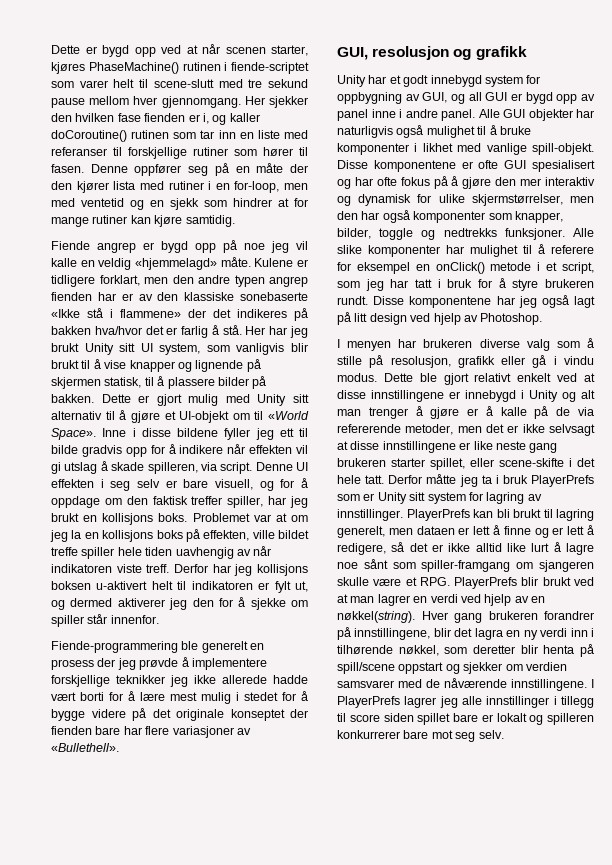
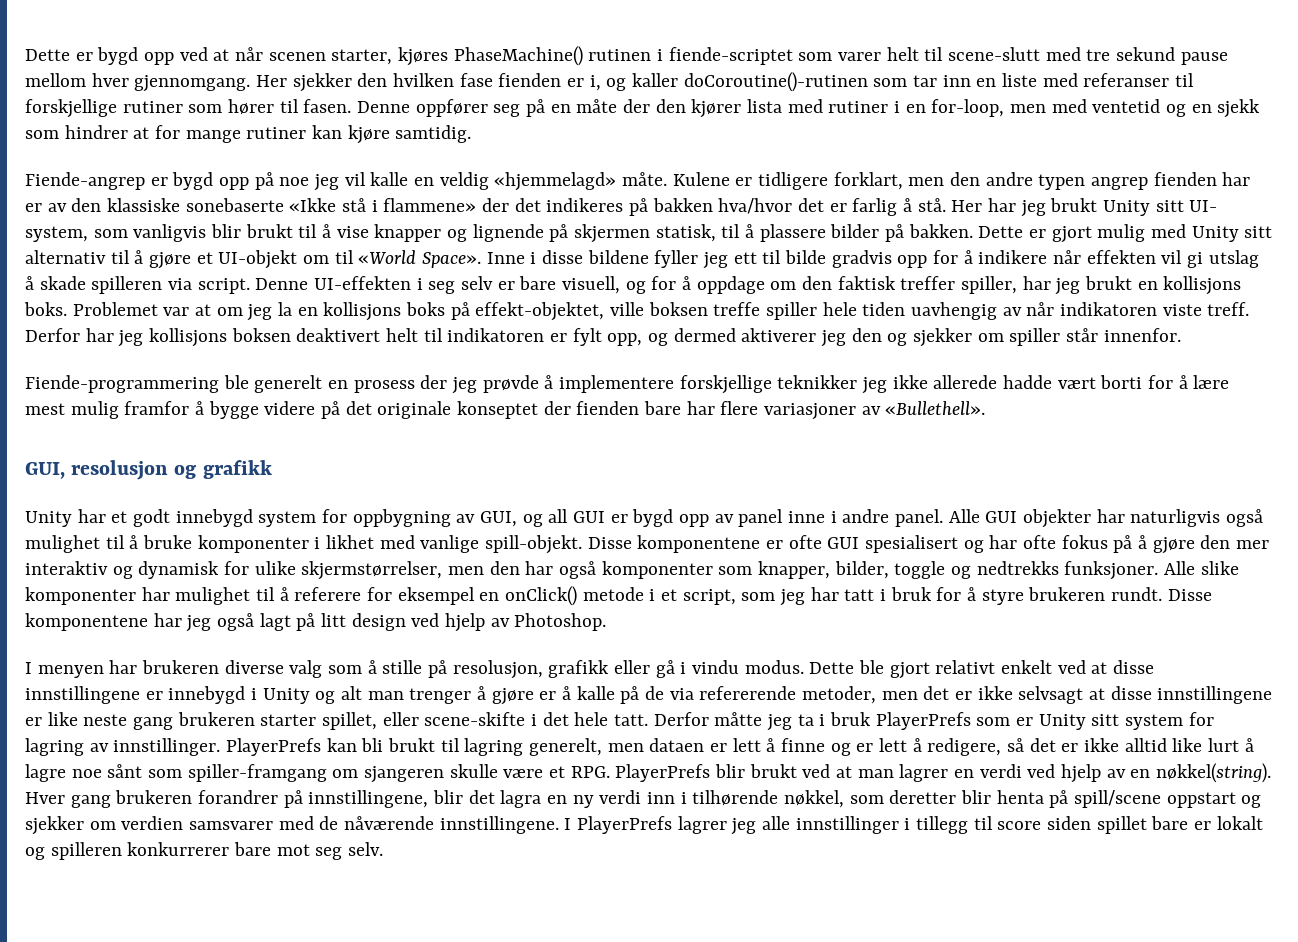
- Her sjekker den hvilken fase fienden er i, og kaller doCoroutine() rutinen som tar inn en liste med referanser til forskjellige rutiner som hører til fasen.
+ Her sjekker den hvilken fase fienden er i, og kaller doCoroutine()-rutinen som tar inn en liste med referanser til forskjellige rutiner som hører til fasen.
- Fiende angrep er bygd opp på noe jeg vil kalle en veldig «hjemmelagd» måte.
+ Fiende-angrep er bygd opp på noe jeg vil kalle en veldig «hjemmelagd» måte.
- Her har jeg brukt Unity sitt UI system, som vanligvis blir brukt til å vise knapper og lignende på skjermen statisk, til å plassere bilder på bakken.
+ Her har jeg brukt Unity sitt UI- system, som vanligvis blir brukt til å vise knapper og lignende på skjermen statisk, til å plassere bilder på bakken.
- Inne i disse bildene fyller jeg ett til bilde gradvis opp for å indikere når effekten vil gi utslag å skade spilleren, via script.
+ Inne i disse bildene fyller jeg ett til bilde gradvis opp for å indikere når effekten vil gi utslag å skade spilleren via script.
- Denne UI effekten i seg selv er bare visuell, og for å oppdage om den faktisk treffer spiller, har jeg brukt en kollisjons boks.
+ Denne UI-effekten i seg selv er bare visuell, og for å oppdage om den faktisk treffer spiller, har jeg brukt en kollisjons boks.
- Problemet var at om jeg la en kollisjons boks på effekten, ville bildet treffe spiller hele tiden uavhengig av når indikatoren viste treff.
+ Problemet var at om jeg la en kollisjons boks på effekt-objektet, ville boksen treffe spiller hele tiden uavhengig av når indikatoren viste treff.
- Derfor har jeg kollisjons boksen u-aktivert helt til indikatoren er fylt ut, og dermed aktiverer jeg den for å sjekke om spiller står innenfor.
+ Derfor har jeg kollisjons boksen deaktivert helt til indikatoren er fylt opp, og dermed aktiverer jeg den og sjekker om spiller står innenfor.
- Fiende-programmering ble generelt en prosess der jeg prøvde å implementere forskjellige teknikker jeg ikke allerede hadde vært borti for å lære mest mulig i stedet for å bygge videre på det originale konseptet der fienden bare har flere variasjoner av «Bullethell».
+ Fiende-programmering ble generelt en prosess der jeg prøvde å implementere forskjellige teknikker jeg ikke allerede hadde vært borti for å lære mest mulig framfor å bygge videre på det originale konseptet der fienden bare har flere variasjoner av «Bullethell».

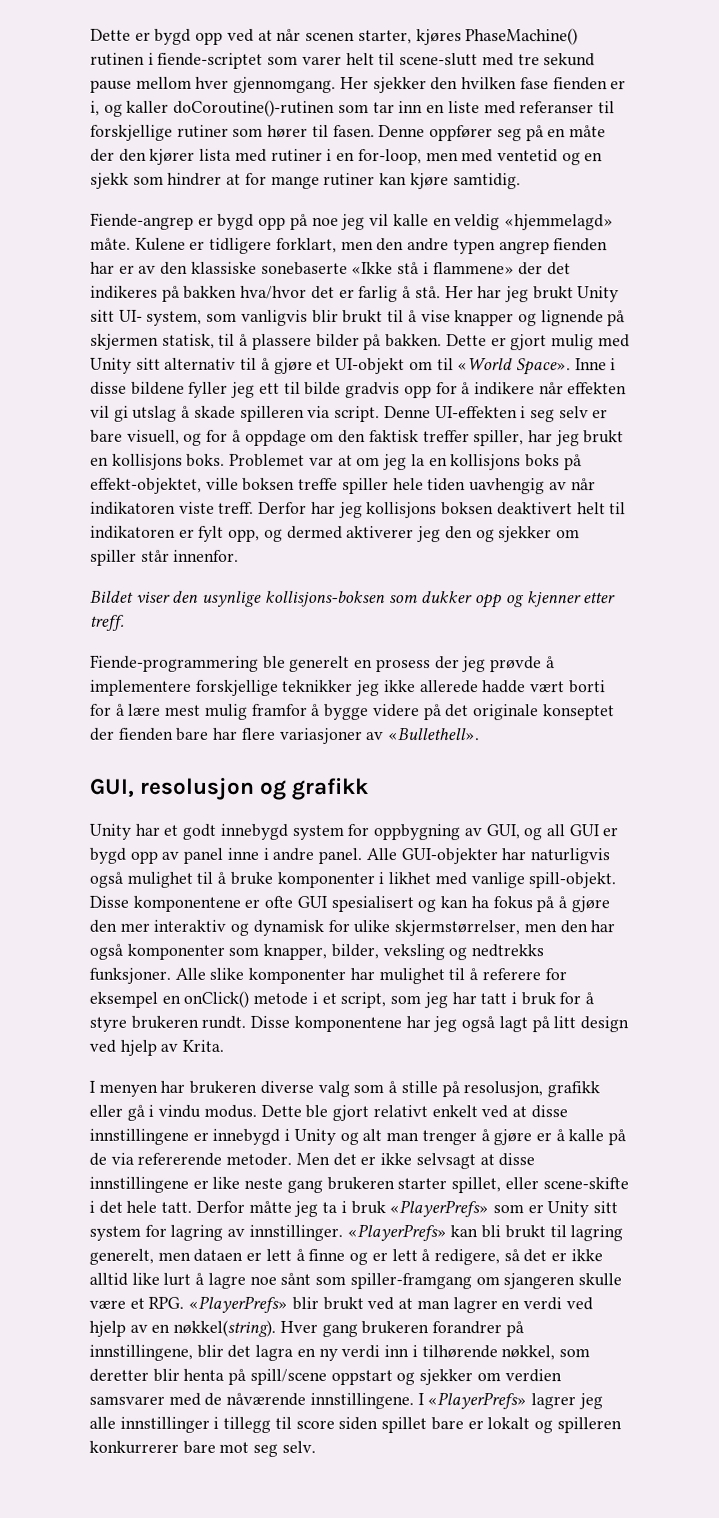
+ Bildet viser den usynlige kollisjons-boksen som dukker opp og kjenner etter treff.
- Alle GUI objekter har naturligvis også mulighet til å bruke komponenter i likhet med vanlige spill-objekt.
+ Alle GUI-objekter har naturligvis også mulighet til å bruke komponenter i likhet med vanlige spill-objekt.
- Disse komponentene er ofte GUI spesialisert og har ofte fokus på å gjøre den mer interaktiv og dynamisk for ulike skjermstørrelser, men den har også komponenter som knapper, bilder, toggle og nedtrekks funksjoner.
+ Disse komponentene er ofte GUI spesialisert og kan ha fokus på å gjøre den mer interaktiv og dynamisk for ulike skjermstørrelser, men den har også komponenter som knapper, bilder, veksling og nedtrekks funksjoner.
- Disse komponentene har jeg også lagt på litt design ved hjelp av Photoshop.
+ Disse komponentene har jeg også lagt på litt design ved hjelp av Krita.
- Dette ble gjort relativt enkelt ved at disse innstillingene er innebygd i Unity og alt man trenger å gjøre er å kalle på de via refererende metoder, men det er ikke selvsagt at disse innstillingene er like neste gang brukeren starter spillet, eller scene-skifte i det hele tatt.
+ Dette ble gjort relativt enkelt ved at disse innstillingene er innebygd i Unity og alt man trenger å gjøre er å kalle på de via refererende metoder. Men det er ikke selvsagt at disse innstillingene er like neste gang brukeren starter spillet, eller scene-skifte i det hele tatt.
- Derfor måtte jeg ta i bruk PlayerPrefs som er Unity sitt system for lagring av innstillinger.
+ Derfor måtte jeg ta i bruk «PlayerPrefs» som er Unity sitt system for lagring av innstillinger.
- PlayerPrefs kan bli brukt til lagring generelt, men dataen er lett å finne og er lett å redigere, så det er ikke alltid like lurt å lagre noe sånt som spiller-framgang om sjangeren skulle være et RPG. PlayerPrefs blir brukt ved at man lagrer en verdi ved hjelp av en nøkkel(string).
+ «PlayerPrefs» kan bli brukt til lagring generelt, men dataen er lett å finne og er lett å redigere, så det er ikke alltid like lurt å lagre noe sånt som spiller-framgang om sjangeren skulle være et RPG. «PlayerPrefs» blir brukt ved at man lagrer en verdi ved hjelp av en nøkkel(string).
- I PlayerPrefs lagrer jeg alle innstillinger i tillegg til score siden spillet bare er lokalt og spilleren konkurrerer bare mot seg selv.
+ I «PlayerPrefs» lagrer jeg alle innstillinger i tillegg til score siden spillet bare er lokalt og spilleren konkurrerer bare mot seg selv.

